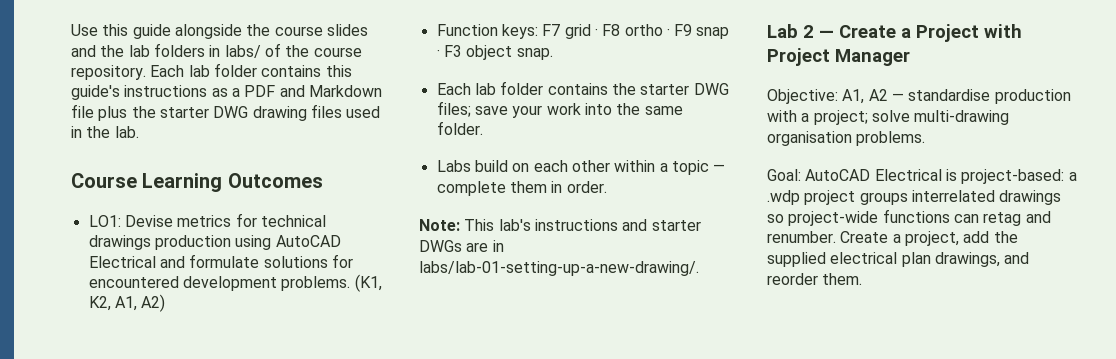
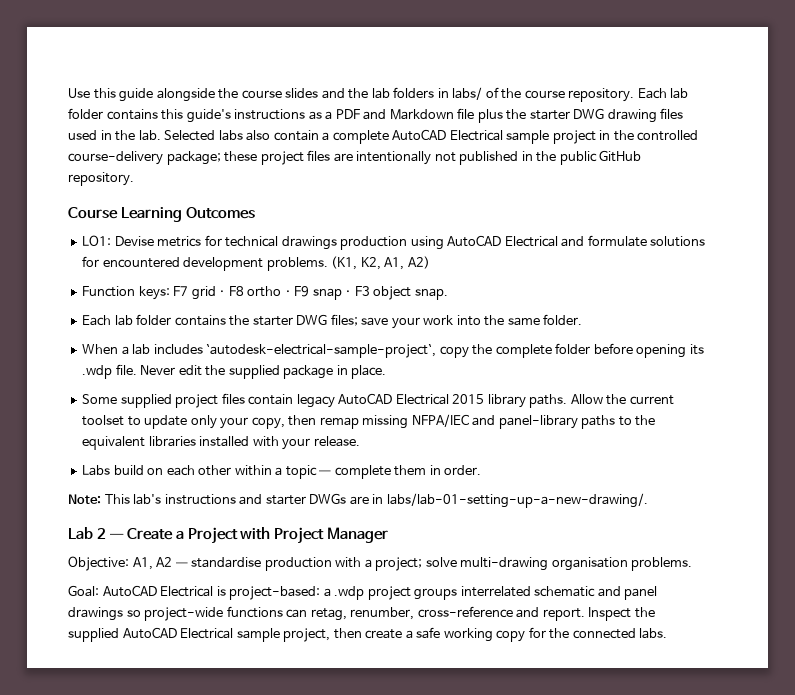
+ Selected labs also contain a complete AutoCAD Electrical sample project in the controlled course-delivery package; these project files are intentionally not published in the public GitHub repository.
+ When a lab includes `autodesk-electrical-sample-project`, copy the complete folder before opening its .wdp file. Never edit the supplied package in place.
+ Some supplied project files contain legacy AutoCAD Electrical 2015 library paths. Allow the current toolset to update only your copy, then remap missing NFPA/IEC and panel-library paths to the equivalent libraries installed with your release.
- Goal: AutoCAD Electrical is project-based: a .wdp project groups interrelated drawings so project-wide functions can retag and renumber. Create a project, add the supplied electrical plan drawings, and reorder them.
+ Goal: AutoCAD Electrical is project-based: a .wdp project groups interrelated schematic and panel drawings so project-wide functions can retag, renumber, cross-reference and report. Inspect the supplied AutoCAD Electrical sample project, then create a safe working copy for the connected labs.

